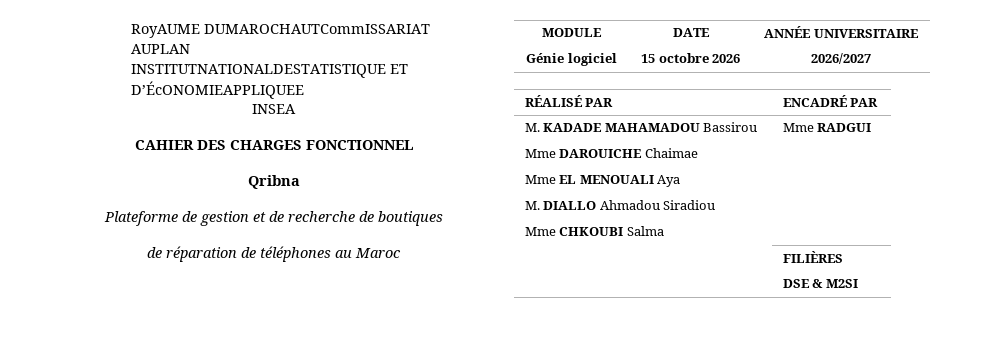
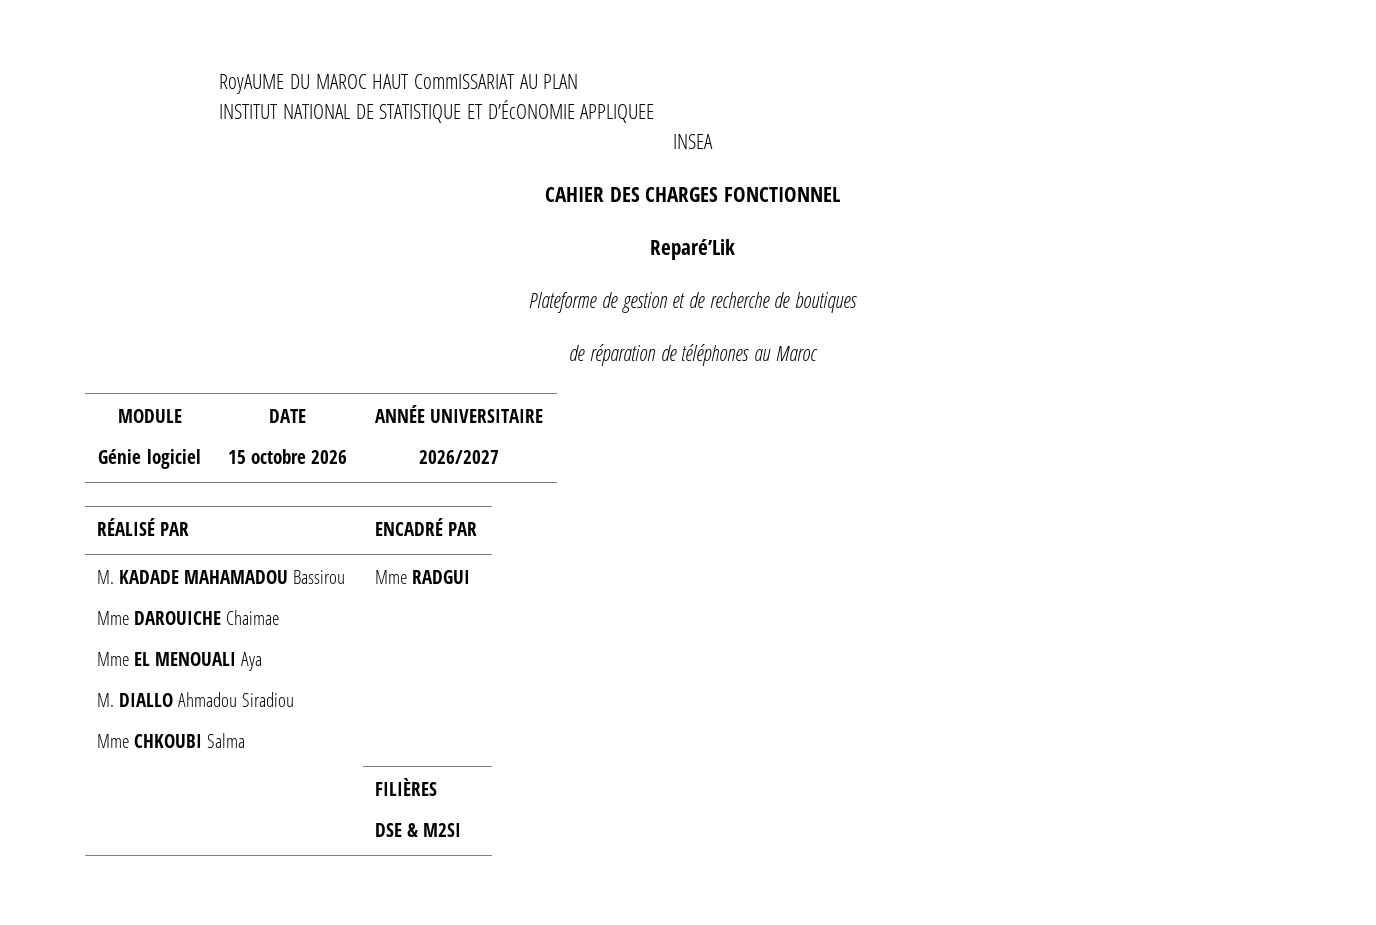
- RoyAUME DUMAROCHAUTCommISSARIAT AUPLAN
- INSTITUTNATIONALDESTATISTIQUE ET D’ÉcONOMIEAPPLIQUEE
+ RoyAUME DU MAROC HAUT CommISSARIAT AU PLAN
+ INSTITUT NATIONAL DE STATISTIQUE ET D’ÉcONOMIE APPLIQUEE
- Qribna
+ Reparé’Lik

